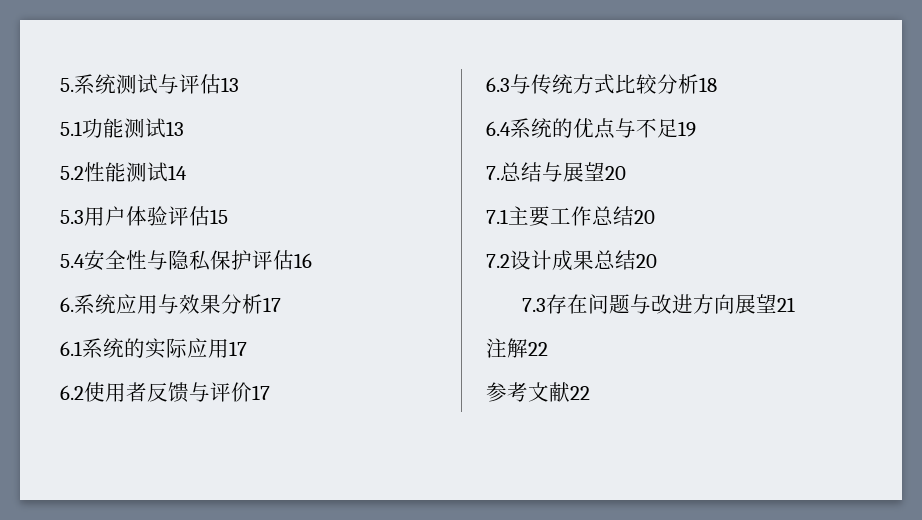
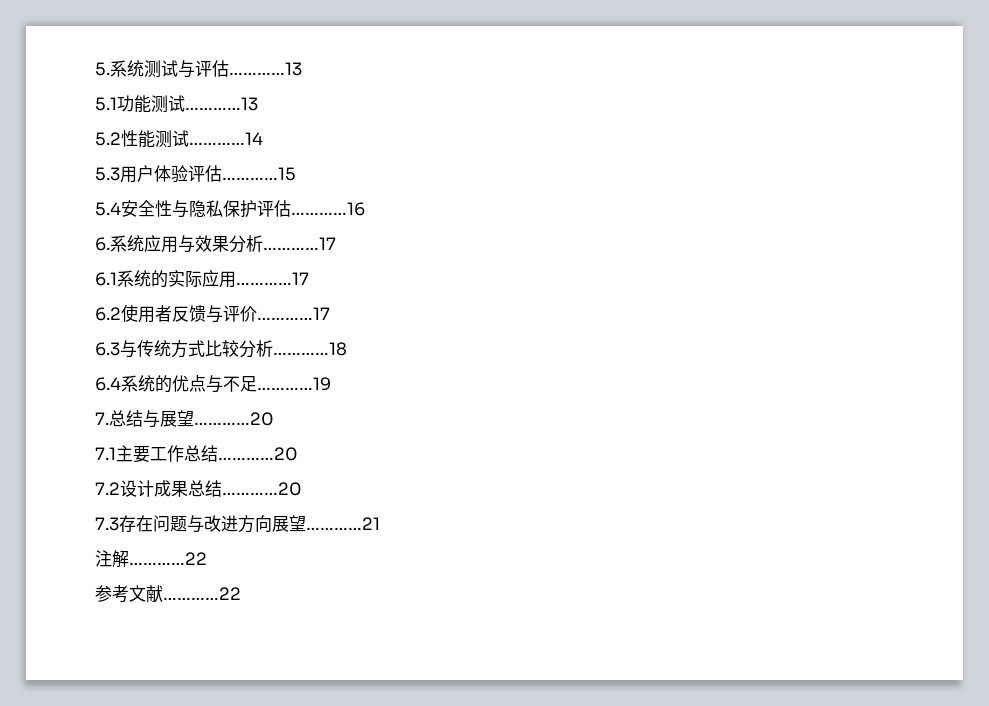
- 5.系统测试与评估13
+ 5.系统测试与评估…………13
- 5.1功能测试13
+ 5.1功能测试…………13
- 5.2性能测试14
+ 5.2性能测试…………14
- 5.3用户体验评估15
+ 5.3用户体验评估…………15
- 5.4安全性与隐私保护评估16
+ 5.4安全性与隐私保护评估…………16
- 6.系统应用与效果分析17
+ 6.系统应用与效果分析…………17
- 6.1系统的实际应用17
+ 6.1系统的实际应用…………17
- 6.2使用者反馈与评价17
+ 6.2使用者反馈与评价…………17
- 6.3与传统方式比较分析18
+ 6.3与传统方式比较分析…………18
- 6.4系统的优点与不足19
+ 6.4系统的优点与不足…………19
- 7.总结与展望20
+ 7.总结与展望…………20
- 7.1主要工作总结20
+ 7.1主要工作总结…………20
- 7.2设计成果总结20
+ 7.2设计成果总结…………20
- 7.3存在问题与改进方向展望21
+ 7.3存在问题与改进方向展望…………21
- 注解22
+ 注解…………22
- 参考文献22
+ 参考文献…………22

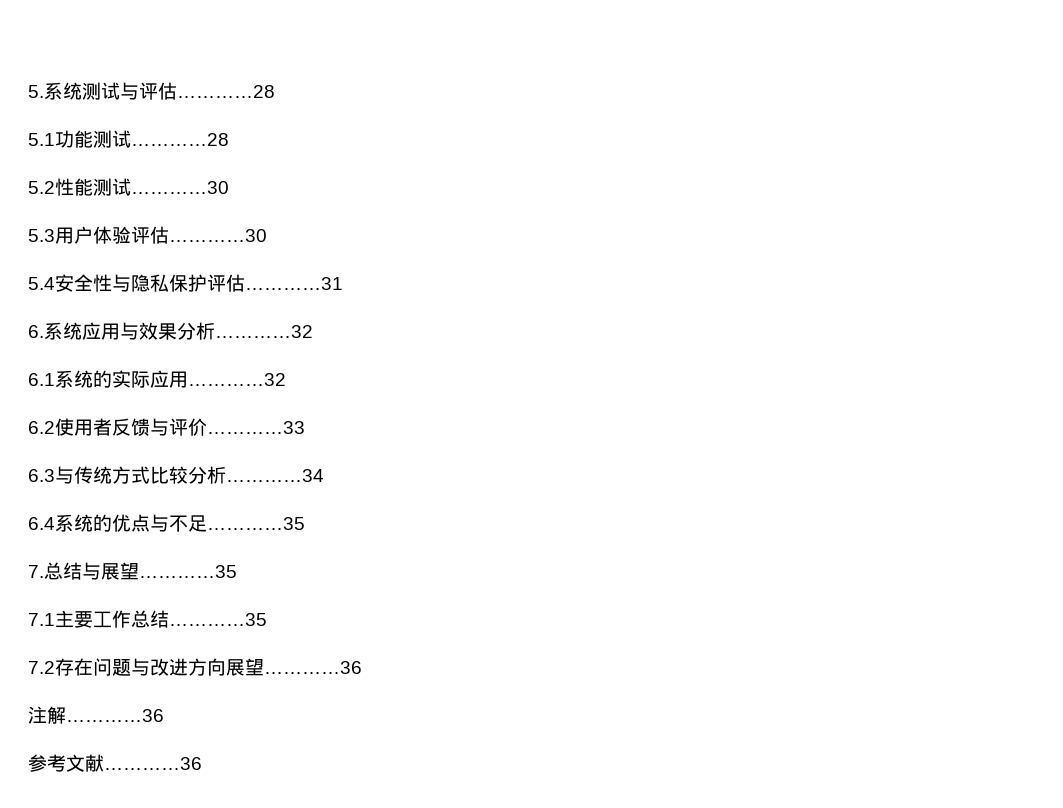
- 5.系统测试与评估…………13
+ 5.系统测试与评估…………28
- 5.1功能测试…………13
+ 5.1功能测试…………28
- 5.2性能测试…………14
+ 5.2性能测试…………30
- 5.3用户体验评估…………15
+ 5.3用户体验评估…………30
- 5.4安全性与隐私保护评估…………16
+ 5.4安全性与隐私保护评估…………31
- 6.系统应用与效果分析…………17
+ 6.系统应用与效果分析…………32
- 6.1系统的实际应用…………17
+ 6.1系统的实际应用…………32
- 6.2使用者反馈与评价…………17
+ 6.2使用者反馈与评价…………33
- 6.3与传统方式比较分析…………18
+ 6.3与传统方式比较分析…………34
- 6.4系统的优点与不足…………19
+ 6.4系统的优点与不足…………35
- 7.总结与展望…………20
+ 7.总结与展望…………35
- 7.1主要工作总结…………20
+ 7.1主要工作总结…………35
- 7.2设计成果总结…………20
- 7.3存在问题与改进方向展望…………21
+ 7.2存在问题与改进方向展望…………36
- 注解…………22
+ 注解…………36
- 参考文献…………22
+ 参考文献…………36

